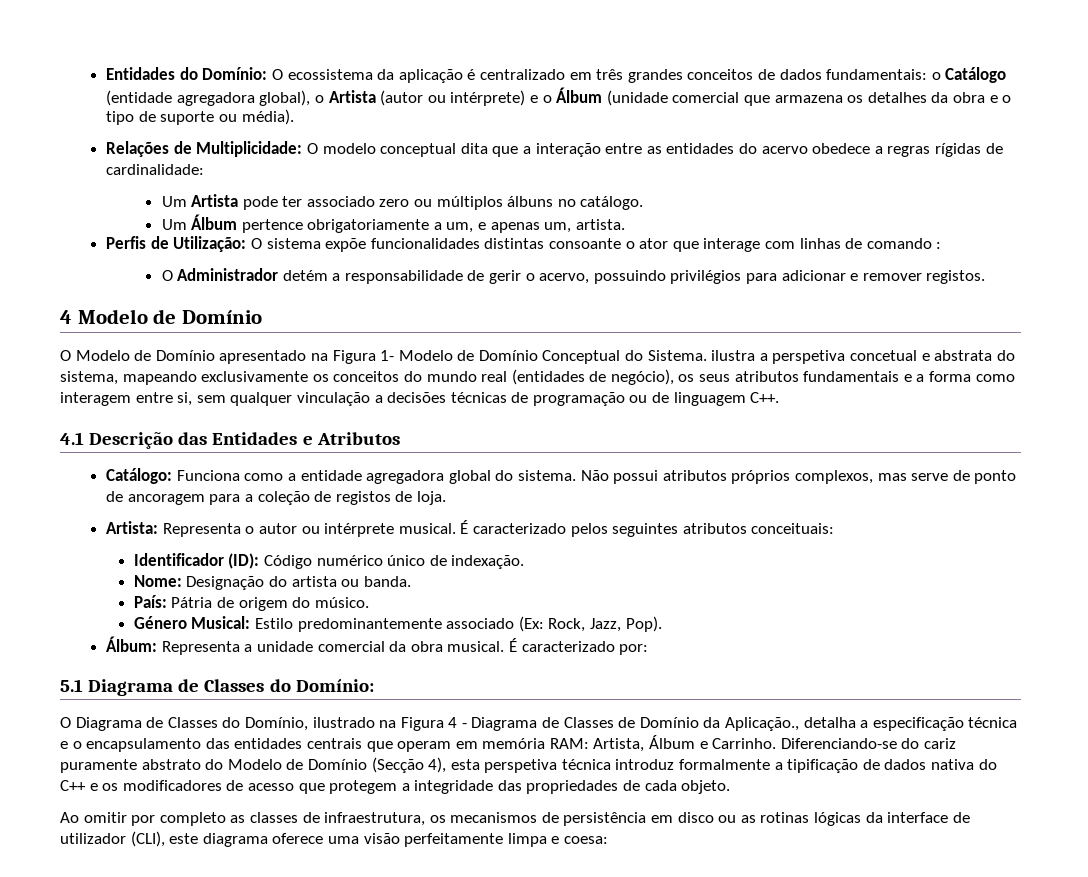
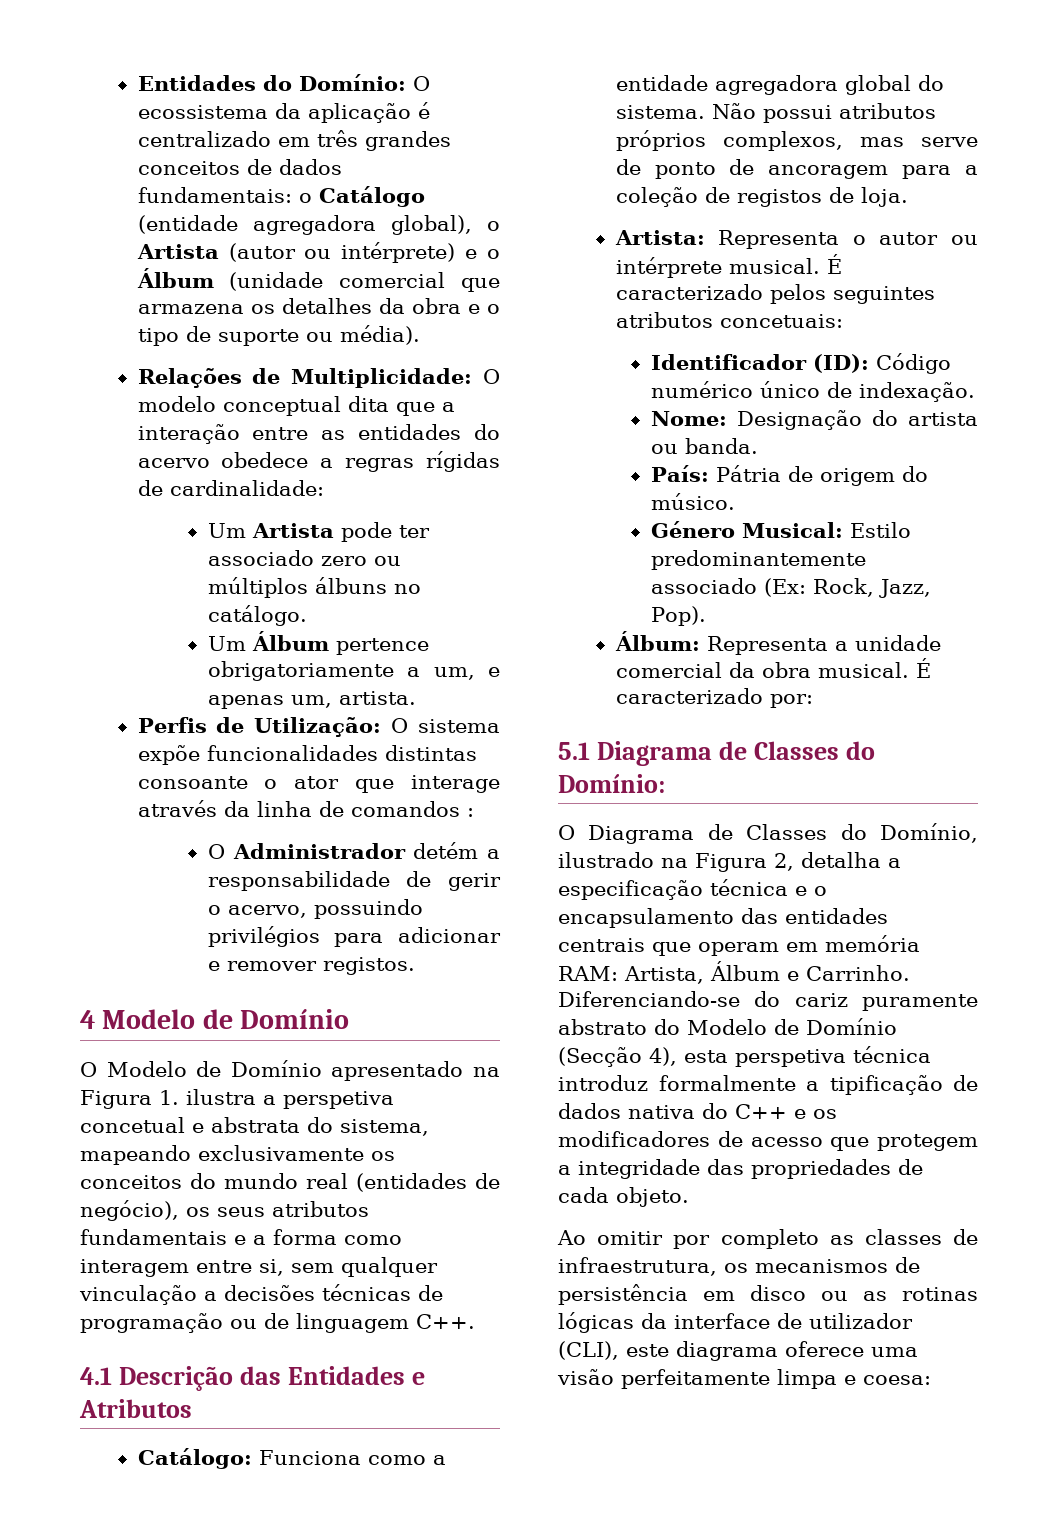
- Perfis de Utilização: O sistema expõe funcionalidades distintas consoante o ator que interage com linhas de comando :
+ Perfis de Utilização: O sistema expõe funcionalidades distintas consoante o ator que interage através da linha de comandos :
- O Modelo de Domínio apresentado na Figura 1- Modelo de Domínio Conceptual do Sistema. ilustra a perspetiva concetual e abstrata do sistema, mapeando exclusivamente os conceitos do mundo real (entidades de negócio), os seus atributos fundamentais e a forma como interagem entre si, sem qualquer vinculação a decisões técnicas de programação ou de linguagem C++.
+ O Modelo de Domínio apresentado na Figura 1. ilustra a perspetiva concetual e abstrata do sistema, mapeando exclusivamente os conceitos do mundo real (entidades de negócio), os seus atributos fundamentais e a forma como interagem entre si, sem qualquer vinculação a decisões técnicas de programação ou de linguagem C++.
- É caracterizado pelos seguintes atributos conceituais:
+ É caracterizado pelos seguintes atributos concetuais:
- O Diagrama de Classes do Domínio, ilustrado na Figura 4 - Diagrama de Classes de Domínio da Aplicação., detalha a especificação técnica e o encapsulamento das entidades centrais que operam em memória RAM: Artista, Álbum e Carrinho.
+ O Diagrama de Classes do Domínio, ilustrado na Figura 2, detalha a especificação técnica e o encapsulamento das entidades centrais que operam em memória RAM: Artista, Álbum e Carrinho.

